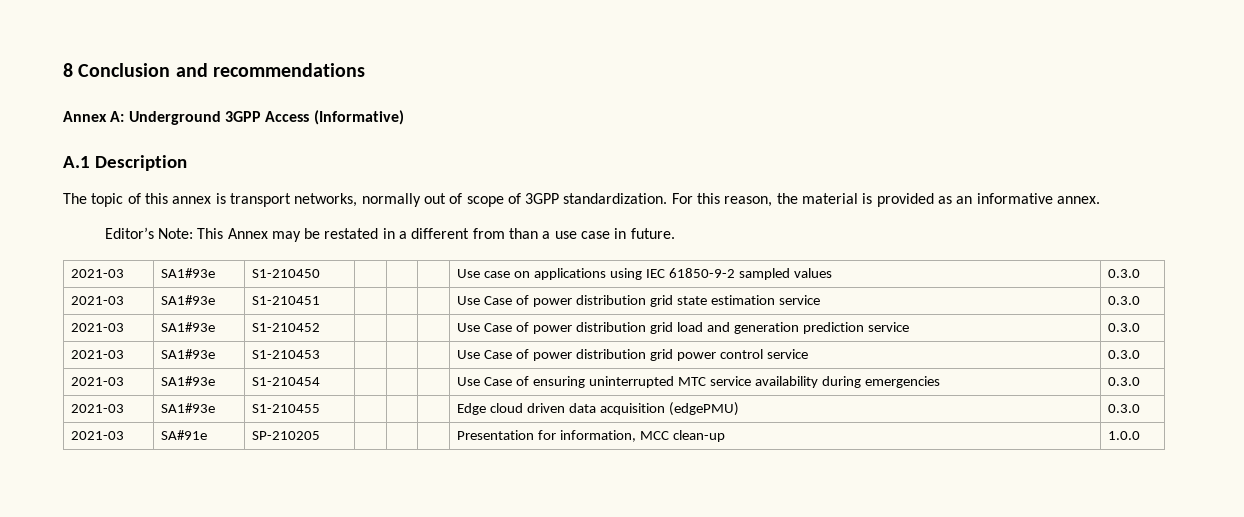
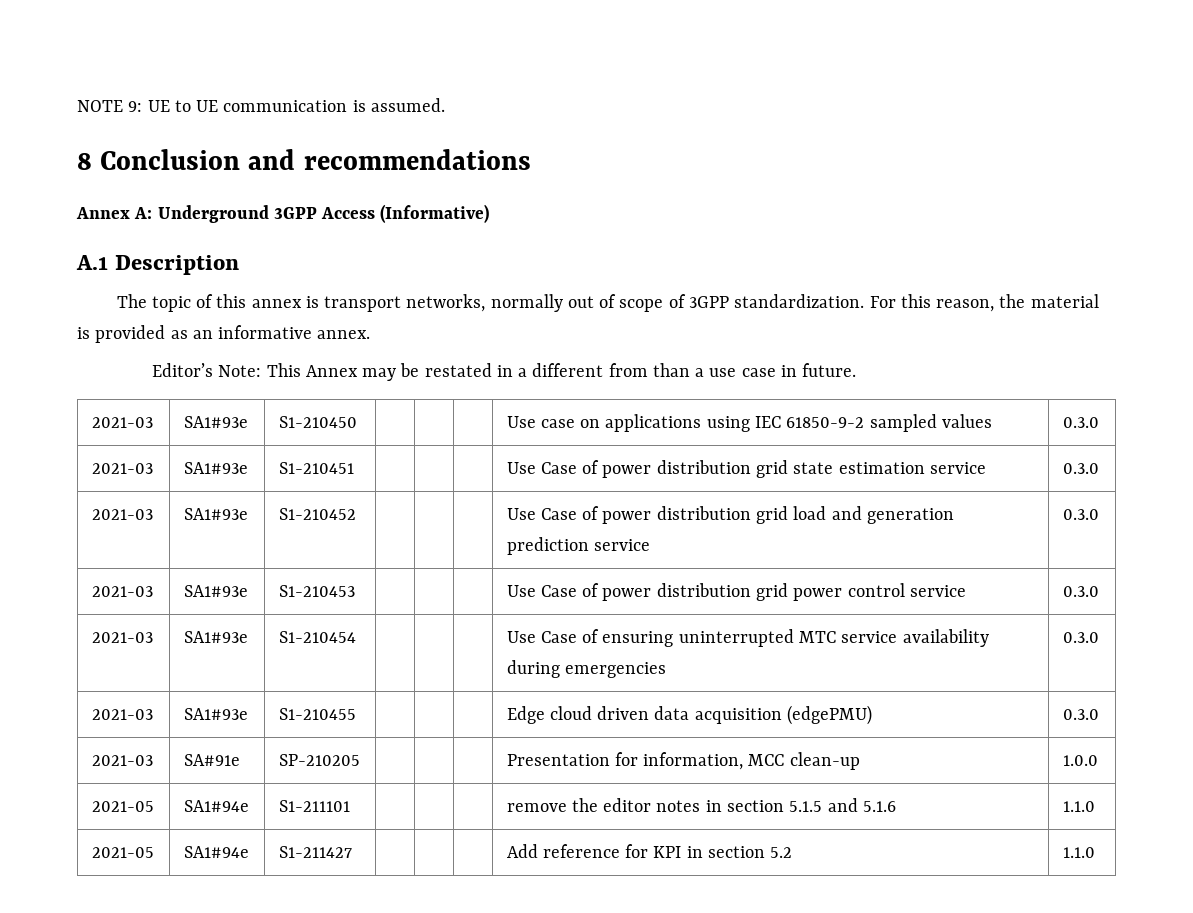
+ NOTE 9: UE to UE communication is assumed.
+ 2021-05 | SA1#94e | S1-211101 | | | | remove the editor notes in section 5.1.5 and 5.1.6 | 1.1.0
+ 2021-05 | SA1#94e | S1-211427 | | | | Add reference for KPI in section 5.2 | 1.1.0

